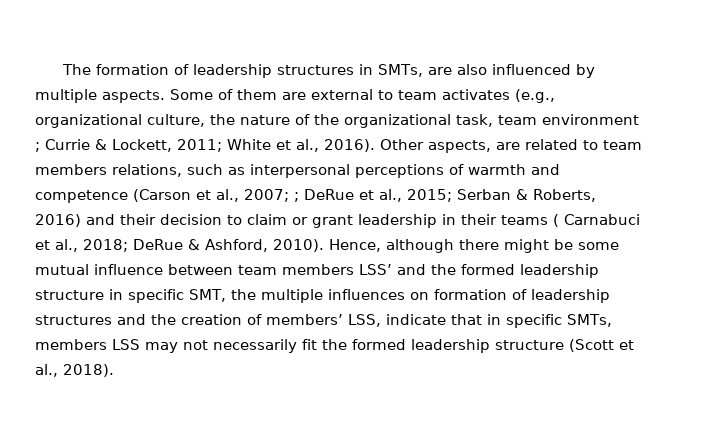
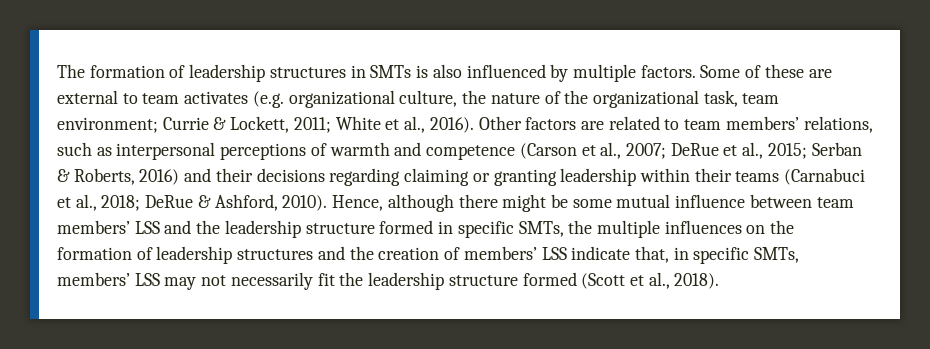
- The formation of leadership structures in SMTs, are also influenced by multiple aspects.
+ The formation of leadership structures in SMTs is also influenced by multiple factors.
- Some of them are external to team activates (e.g., organizational culture, the nature of the organizational task, team environment ; Currie & Lockett, 2011; White et al., 2016).
+ Some of these are external to team activates (e.g. organizational culture, the nature of the organizational task, team environment; Currie & Lockett, 2011; White et al., 2016).
- Other aspects, are related to team members relations, such as interpersonal perceptions of warmth and competence (Carson et al., 2007; ; DeRue et al., 2015; Serban & Roberts, 2016) and their decision to claim or grant leadership in their teams ( Carnabuci et al., 2018; DeRue & Ashford, 2010).
+ Other factors are related to team members’ relations, such as interpersonal perceptions of warmth and competence (Carson et al., 2007; DeRue et al., 2015; Serban & Roberts, 2016) and their decisions regarding claiming or granting leadership within their teams (Carnabuci et al., 2018; DeRue & Ashford, 2010).
- Hence, although there might be some mutual influence between team members LSS’ and the formed leadership structure in specific SMT, the multiple influences on formation of leadership structures and the creation of members’ LSS, indicate that in specific SMTs, members LSS may not necessarily fit the formed leadership structure (Scott et al., 2018).
+ Hence, although there might be some mutual influence between team members’ LSS and the leadership structure formed in specific SMTs, the multiple influences on the formation of leadership structures and the creation of members’ LSS indicate that, in specific SMTs, members’ LSS may not necessarily fit the leadership structure formed (Scott et al., 2018).

